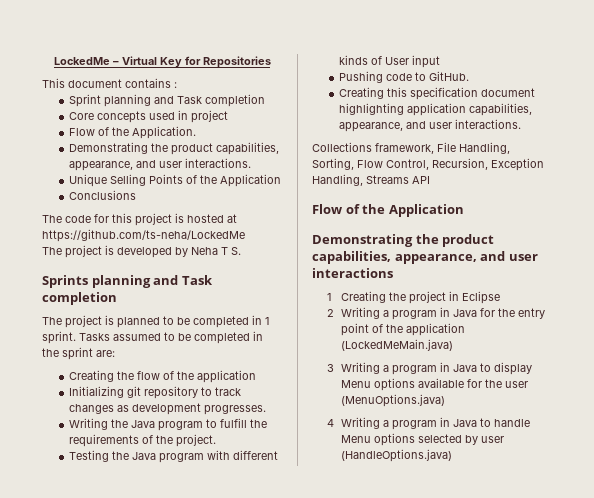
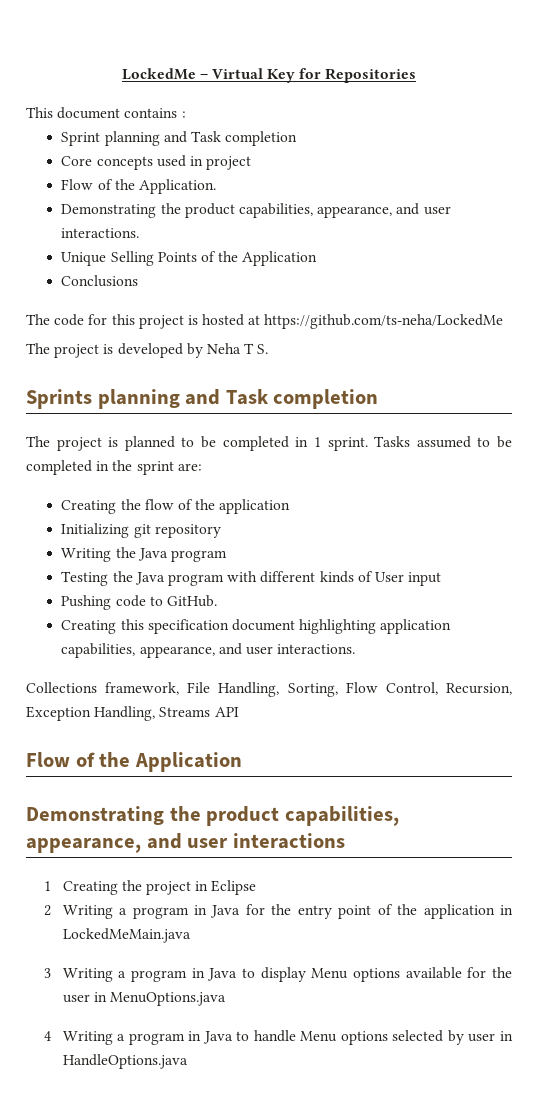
- Initializing git repository to track changes as development progresses.
- Writing the Java program to fulfill the requirements of the project.
+ Initializing git repository
+ Writing the Java program
- 2 Writing a program in Java for the entry point of the application (LockedMeMain.java)
+ 2 Writing a program in Java for the entry point of the application in LockedMeMain.java
- 3 Writing a program in Java to display Menu options available for the user (MenuOptions.java)
+ 3 Writing a program in Java to display Menu options available for the user in MenuOptions.java
- 4 Writing a program in Java to handle Menu options selected by user (HandleOptions.java)
+ 4 Writing a program in Java to handle Menu options selected by user in HandleOptions.java

